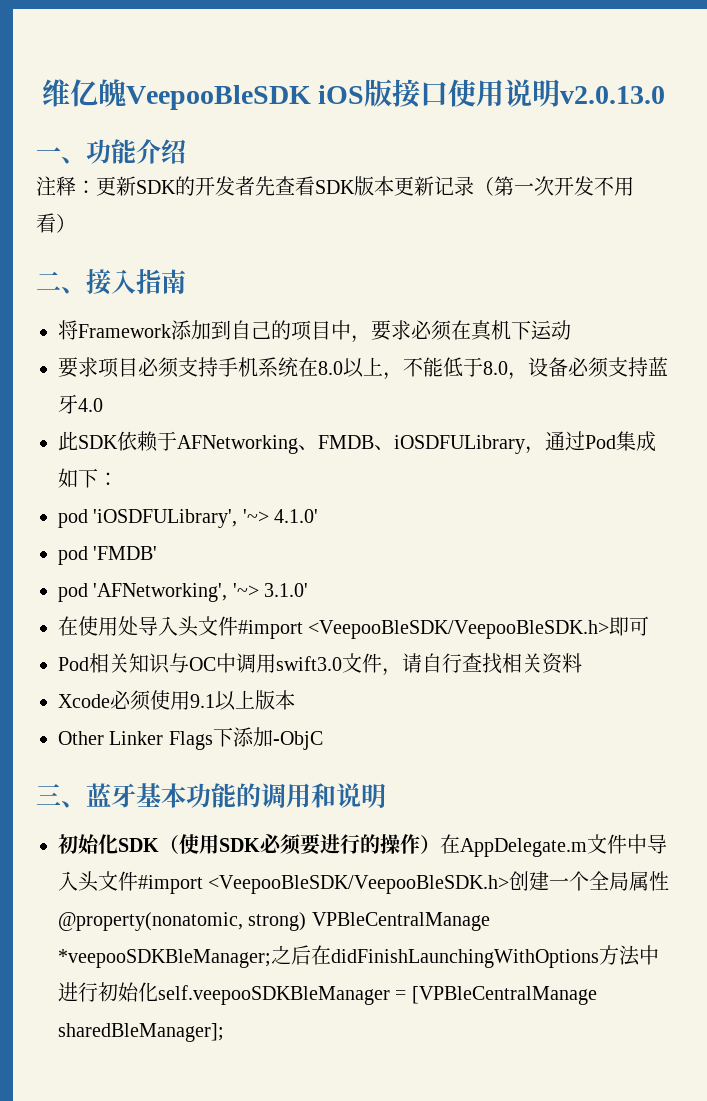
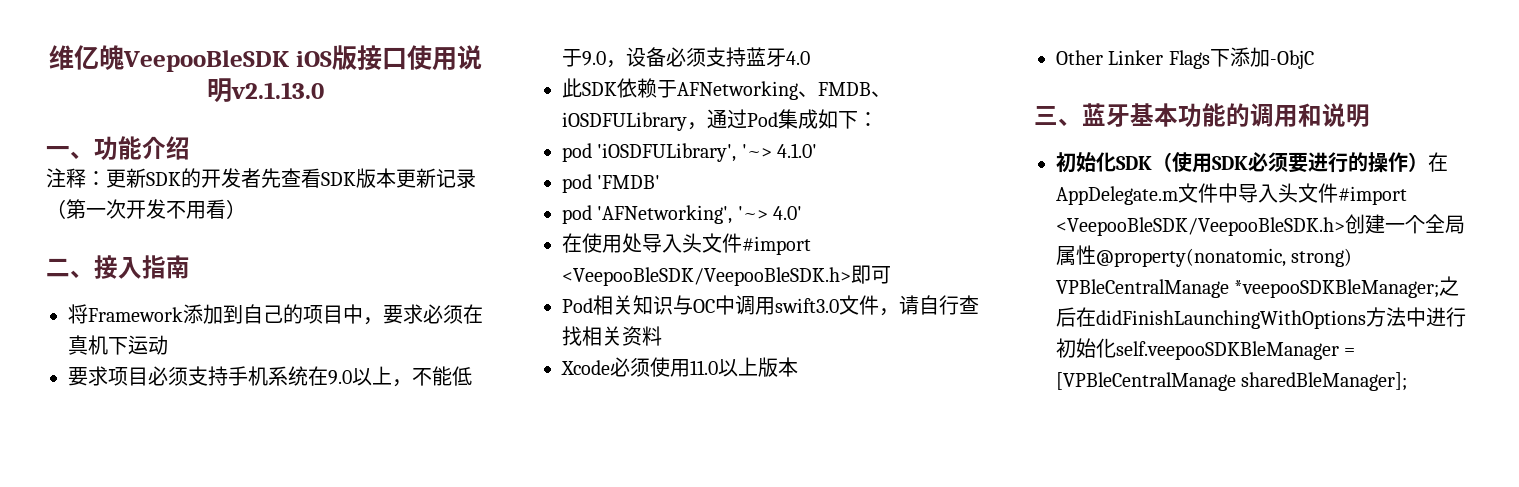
- 维亿魄VeepooBleSDK iOS版接口使用说明v2.0.13.0
+ 维亿魄VeepooBleSDK iOS版接口使用说明v2.1.13.0
- 要求项目必须支持手机系统在8.0以上，不能低于8.0，设备必须支持蓝牙4.0
+ 要求项目必须支持手机系统在9.0以上，不能低于9.0，设备必须支持蓝牙4.0
- pod 'AFNetworking', '~> 3.1.0'
+ pod 'AFNetworking', '~> 4.0'
- Xcode必须使用9.1以上版本
+ Xcode必须使用11.0以上版本

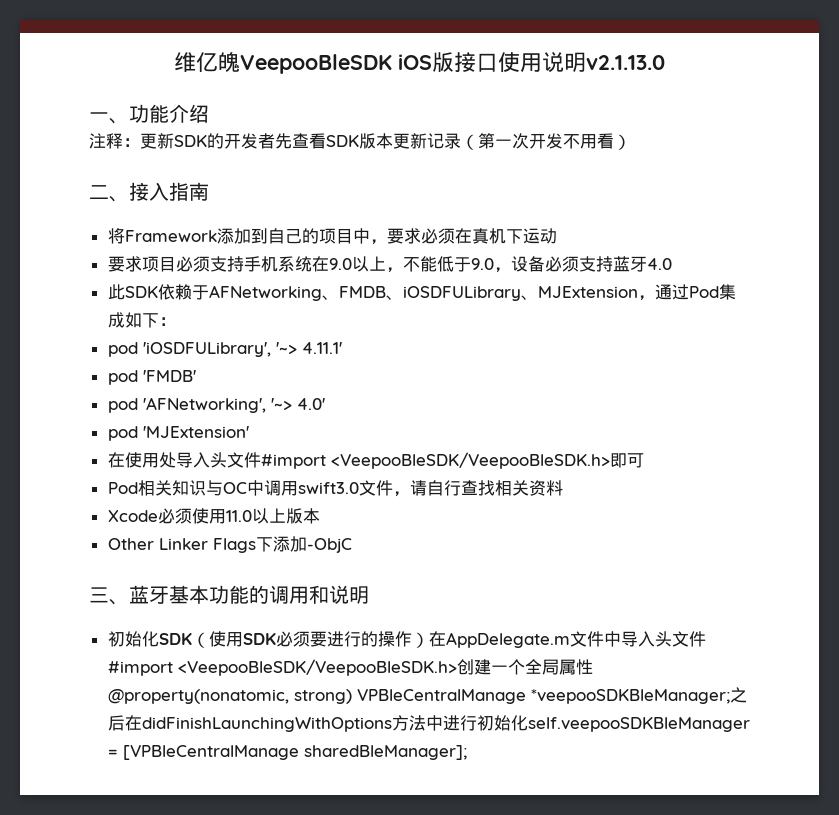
- 此SDK依赖于AFNetworking、FMDB、iOSDFULibrary，通过Pod集成如下：
+ 此SDK依赖于AFNetworking、FMDB、iOSDFULibrary、MJExtension，通过Pod集成如下：
- pod 'iOSDFULibrary', '~> 4.1.0'
+ pod 'iOSDFULibrary', '~> 4.11.1'
+ pod 'MJExtension'

